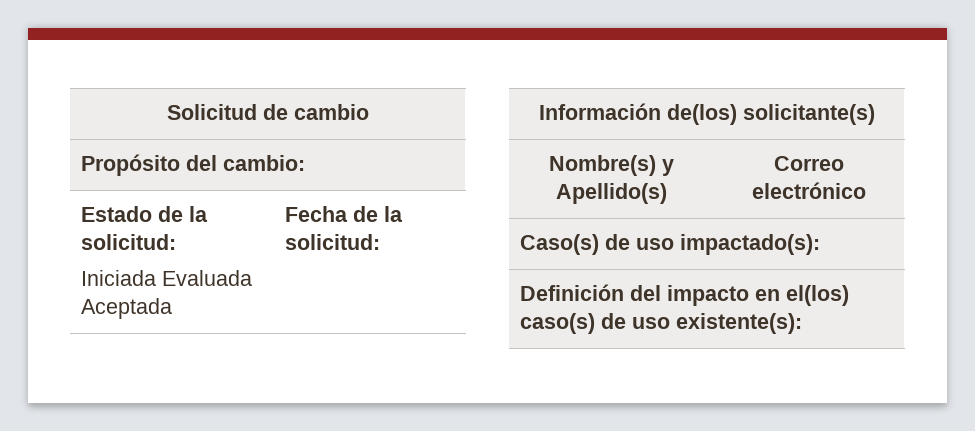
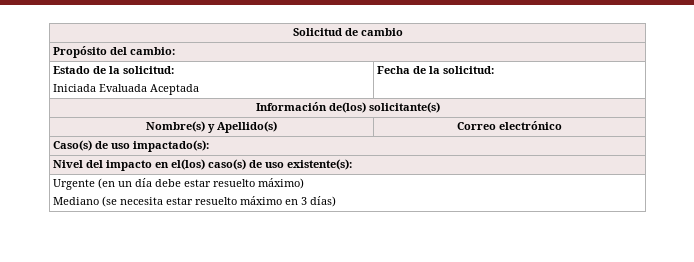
- Definición del impacto en el(los) caso(s) de uso existente(s):
+ Nivel del impacto en el(los) caso(s) de uso existente(s):
+ Urgente (en un día debe estar resuelto máximo)
+ Mediano (se necesita estar resuelto máximo en 3 días)

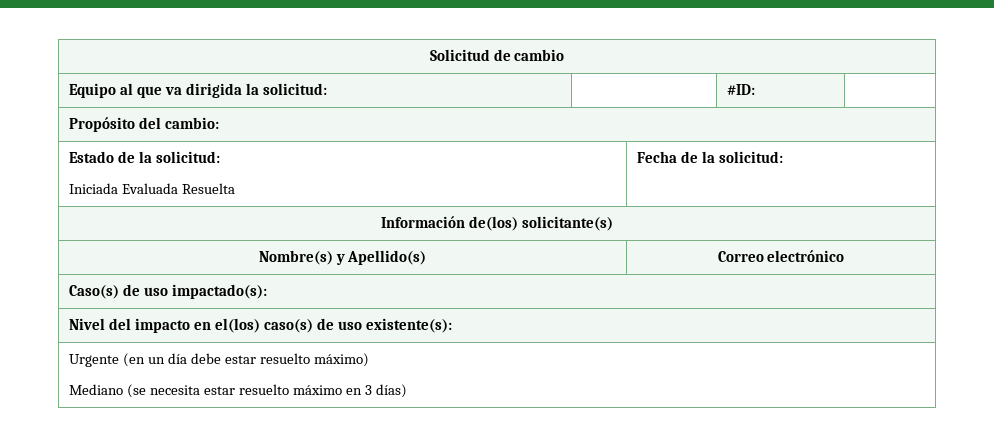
+ Equipo al que va dirigida la solicitud: | | #ID: |
  Estado de la solicitud:
- Iniciada Evaluada Aceptada | Fecha de la solicitud:
+ Iniciada Evaluada Resuelta | Fecha de la solicitud:

